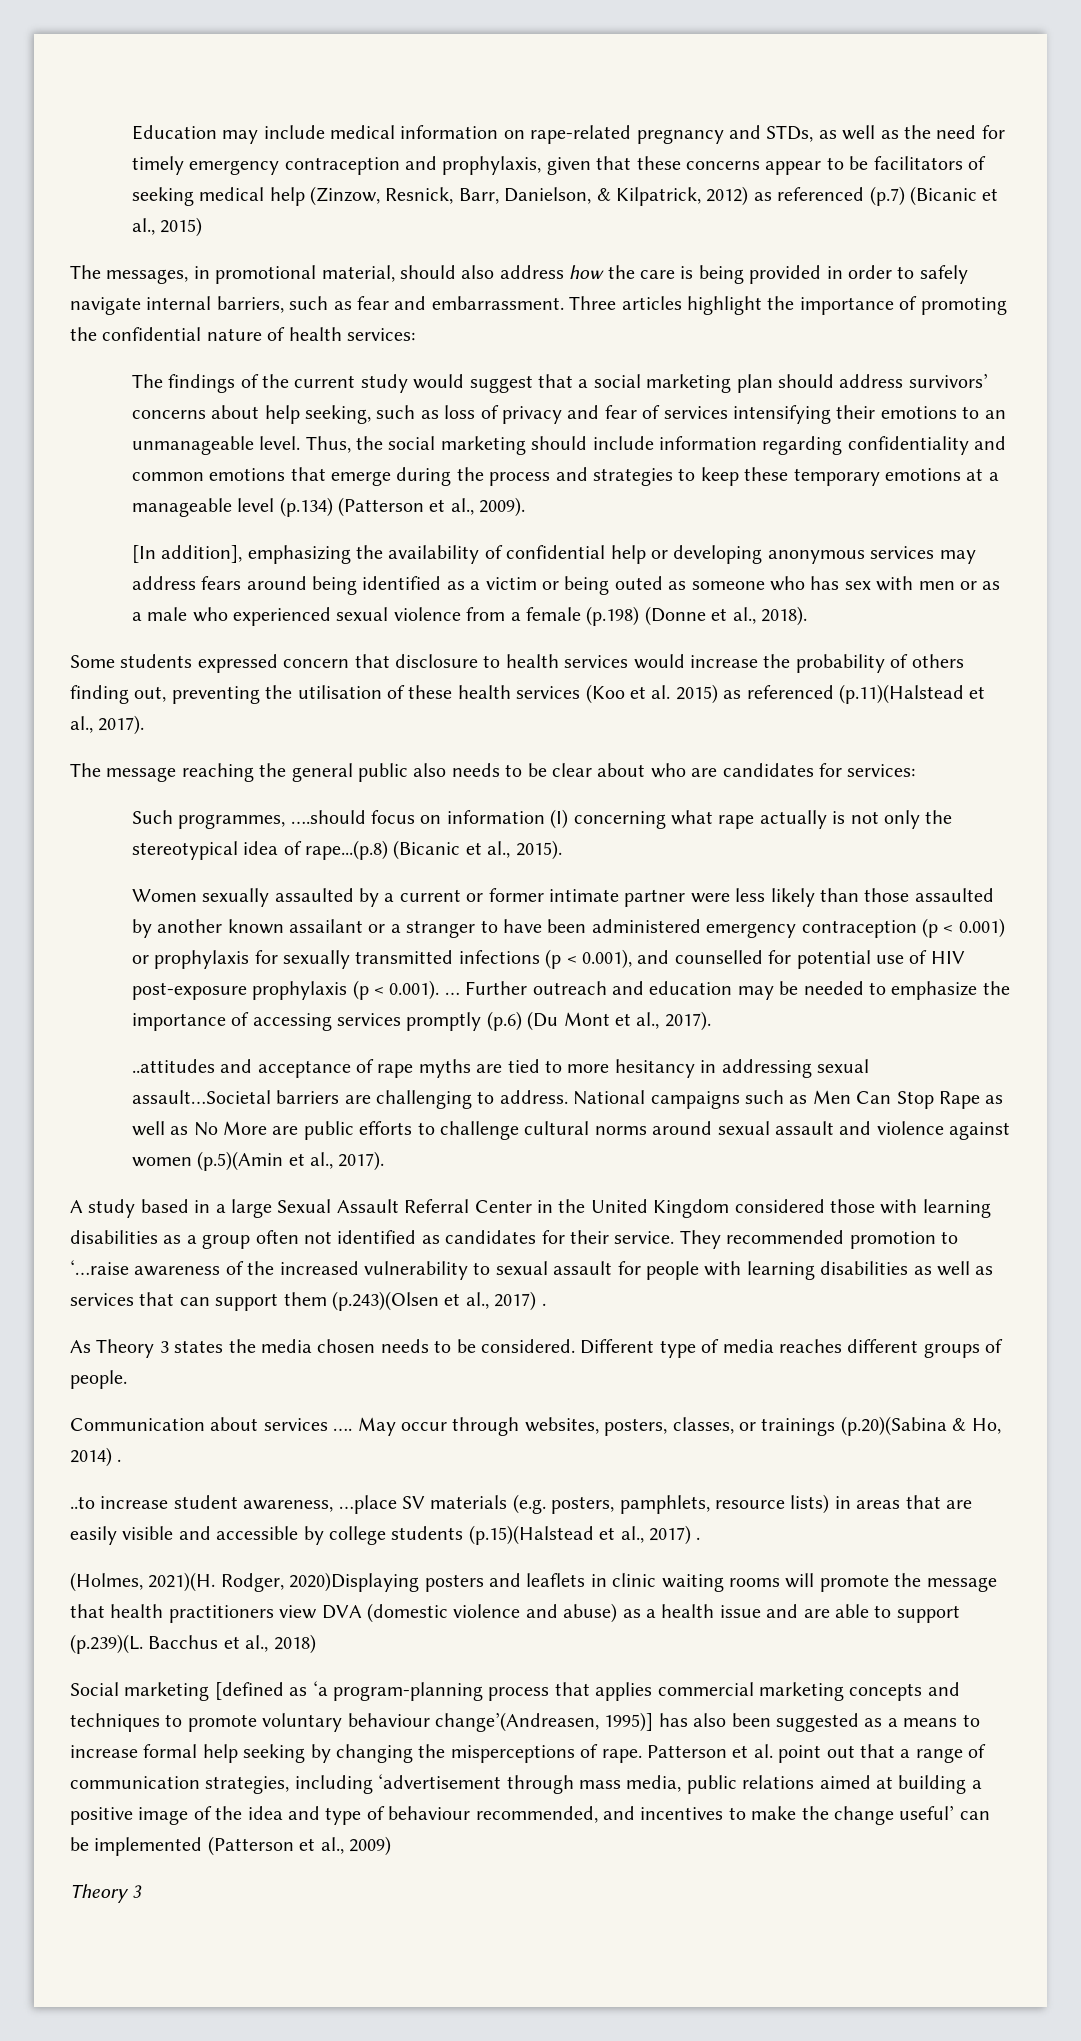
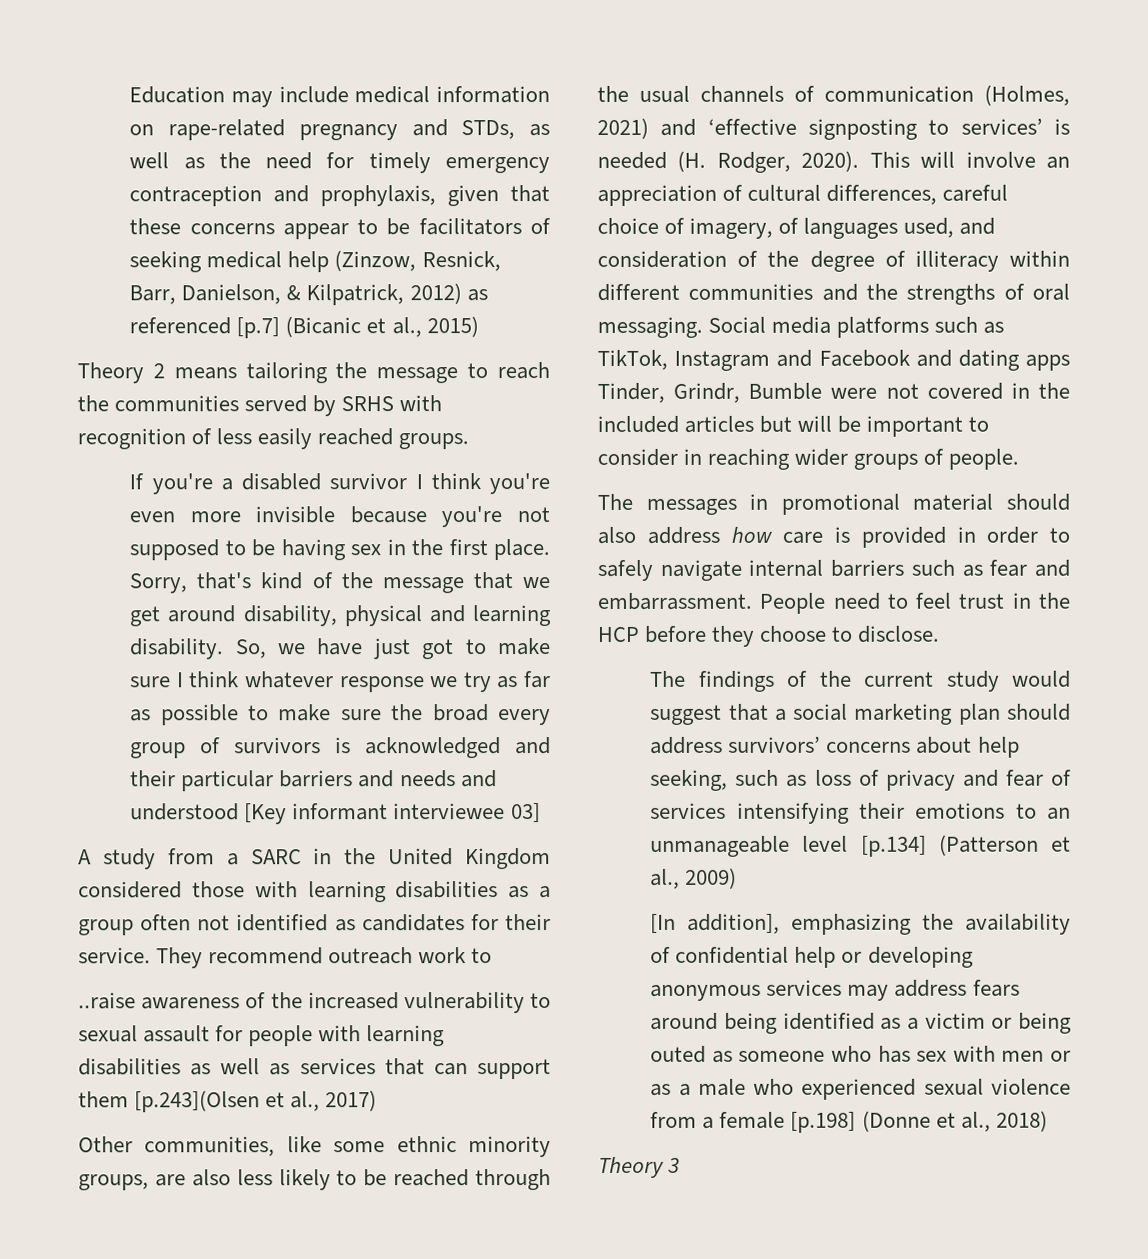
- Education may include medical information on rape-related pregnancy and STDs, as well as the need for timely emergency contraception and prophylaxis, given that these concerns appear to be facilitators of seeking medical help (Zinzow, Resnick, Barr, Danielson, & Kilpatrick, 2012) as referenced (p.7) (Bicanic et al., 2015)
+ Education may include medical information on rape-related pregnancy and STDs, as well as the need for timely emergency contraception and prophylaxis, given that these concerns appear to be facilitators of seeking medical help (Zinzow, Resnick, Barr, Danielson, & Kilpatrick, 2012) as referenced [p.7] (Bicanic et al., 2015)
- The messages, in promotional material, should also address how the care is being provided in order to safely navigate internal barriers, such as fear and embarrassment.
+ Theory 2 means tailoring the message to reach the communities served by SRHS with recognition of less easily reached groups.
+ If you're a disabled survivor I think you're even more invisible because you're not supposed to be having sex in the first place. Sorry, that's kind of the message that we get around disability, physical and learning disability. So, we have just got to make sure I think whatever response we try as far as possible to make sure the broad every group of survivors is acknowledged and their particular barriers and needs and understood [Key informant interviewee 03]
+ A study from a SARC in the United Kingdom considered those with learning disabilities as a group often not identified as candidates for their service. They recommend outreach work to
+ ..raise awareness of the increased vulnerability to sexual assault for people with learning disabilities as well as services that can support them [p.243](Olsen et al., 2017)
+ Other communities, like some ethnic minority groups, are also less likely to be reached through the usual channels of communication (Holmes, 2021) and ‘effective signposting to services’ is needed (H. Rodger, 2020). This will involve an appreciation of cultural differences, careful choice of imagery, of languages used, and consideration of the degree of illiteracy within different communities and the strengths of oral messaging. Social media platforms such as TikTok, Instagram and Facebook and dating apps Tinder, Grindr, Bumble were not covered in the included articles but will be important to consider in reaching wider groups of people.
+ The messages in promotional material should also address how care is provided in order to safely navigate internal barriers such as fear and embarrassment.
- Three articles highlight the importance of promoting the confidential nature of health services:
+ People need to feel trust in the HCP before they choose to disclose.
- The findings of the current study would suggest that a social marketing plan should address survivors’ concerns about help seeking, such as loss of privacy and fear of services intensifying their emotions to an unmanageable level. Thus, the social marketing should include information regarding confidentiality and common emotions that emerge during the process and strategies to keep these temporary emotions at a manageable level (p.134) (Patterson et al., 2009).
+ The findings of the current study would suggest that a social marketing plan should address survivors’ concerns about help seeking, such as loss of privacy and fear of services intensifying their emotions to an unmanageable level [p.134] (Patterson et al., 2009)
- [In addition], emphasizing the availability of confidential help or developing anonymous services may address fears around being identified as a victim or being outed as someone who has sex with men or as a male who experienced sexual violence from a female (p.198) (Donne et al., 2018).
- Some students expressed concern that disclosure to health services would increase the probability of others finding out, preventing the utilisation of these health services (Koo et al. 2015) as referenced (p.11)(Halstead et al., 2017).
- The message reaching the general public also needs to be clear about who are candidates for services:
- Such programmes, ….should focus on information (I) concerning what rape actually is not only the stereotypical idea of rape...(p.8) (Bicanic et al., 2015).
- Women sexually assaulted by a current or former intimate partner were less likely than those assaulted by another known assailant or a stranger to have been administered emergency contraception (p < 0.001) or prophylaxis for sexually transmitted infections (p < 0.001), and counselled for potential use of HIV post-exposure prophylaxis (p < 0.001). … Further outreach and education may be needed to emphasize the importance of accessing services promptly (p.6) (Du Mont et al., 2017).
- ..attitudes and acceptance of rape myths are tied to more hesitancy in addressing sexual assault…Societal barriers are challenging to address. National campaigns such as Men Can Stop Rape as well as No More are public efforts to challenge cultural norms around sexual assault and violence against women (p.5)(Amin et al., 2017).
- A study based in a large Sexual Assault Referral Center in the United Kingdom considered those with learning disabilities as a group often not identified as candidates for their service. They recommended promotion to ‘…raise awareness of the increased vulnerability to sexual assault for people with learning disabilities as well as services that can support them (p.243)(Olsen et al., 2017) .
- As Theory 3 states the media chosen needs to be considered. Different type of media reaches different groups of people.
- Communication about services …. May occur through websites, posters, classes, or trainings (p.20)(Sabina & Ho, 2014) .
- ..to increase student awareness, …place SV materials (e.g. posters, pamphlets, resource lists) in areas that are easily visible and accessible by college students (p.15)(Halstead et al., 2017) .
- (Holmes, 2021)(H. Rodger, 2020)Displaying posters and leaflets in clinic waiting rooms will promote the message that health practitioners view DVA (domestic violence and abuse) as a health issue and are able to support (p.239)(L. Bacchus et al., 2018)
- Social marketing [defined as ‘a program-planning process that applies commercial marketing concepts and techniques to promote voluntary behaviour change’(Andreasen, 1995)] has also been suggested as a means to increase formal help seeking by changing the misperceptions of rape. Patterson et al. point out that a range of communication strategies, including ‘advertisement through mass media, public relations aimed at building a positive image of the idea and type of behaviour recommended, and incentives to make the change useful’ can be implemented (Patterson et al., 2009)
+ [In addition], emphasizing the availability of confidential help or developing anonymous services may address fears around being identified as a victim or being outed as someone who has sex with men or as a male who experienced sexual violence from a female [p.198] (Donne et al., 2018)

